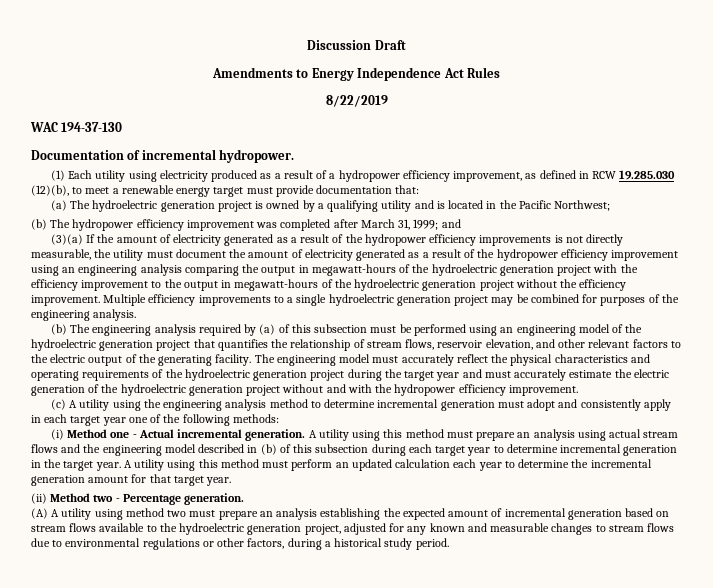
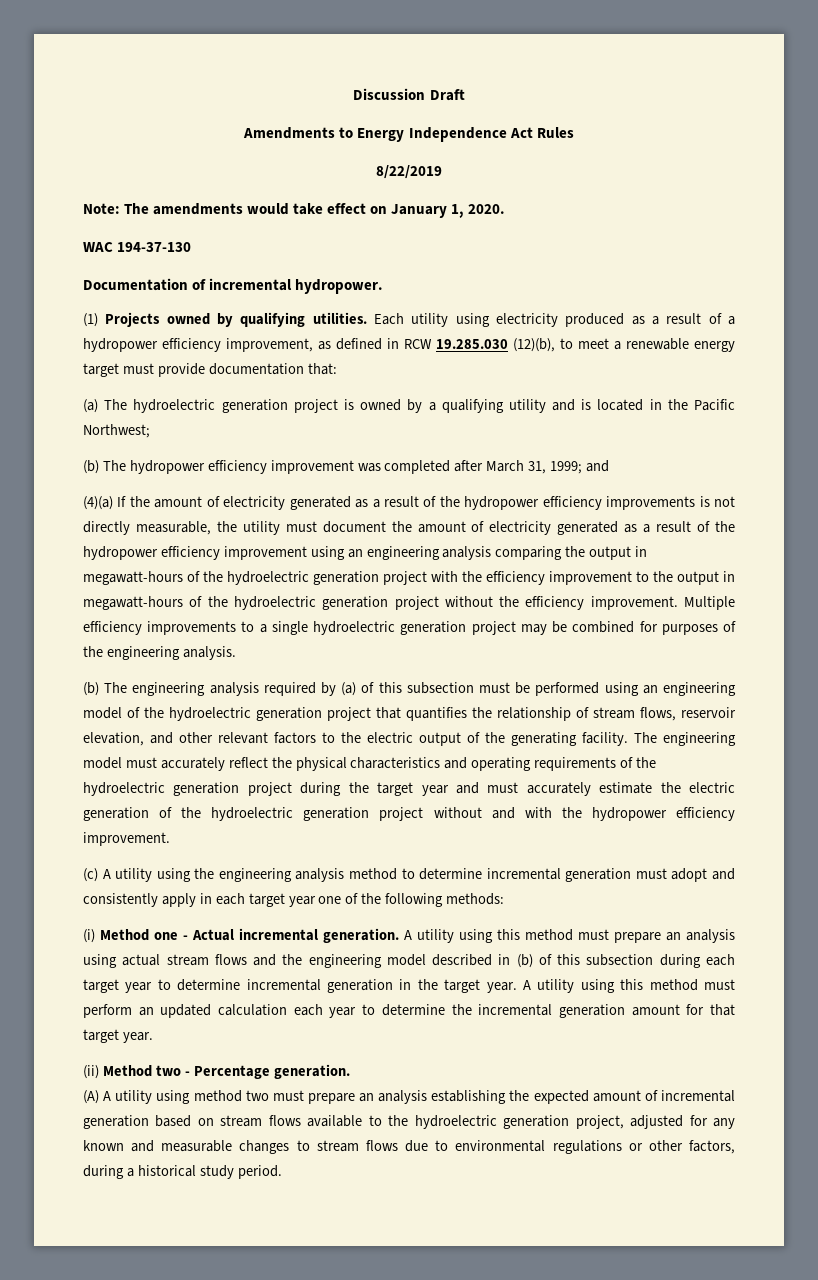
+ Note: The amendments would take effect on January 1, 2020.
- (1) Each utility using electricity produced as a result of a hydropower efficiency improvement, as defined in RCW 19.285.030 (12)(b), to meet a renewable energy target must provide documentation that:
+ (1) Projects owned by qualifying utilities. Each utility using electricity produced as a result of a hydropower efficiency improvement, as defined in RCW 19.285.030 (12)(b), to meet a renewable energy target must provide documentation that:
- (3)(a) If the amount of electricity generated as a result of the hydropower efficiency improvements is not directly measurable, the utility must document the amount of electricity generated as a result of the hydropower efficiency improvement using an engineering analysis comparing the output in megawatt-hours of the hydroelectric generation project with the efficiency improvement to the output in megawatt-hours of the hydroelectric generation project without the efficiency improvement.
+ (4)(a) If the amount of electricity generated as a result of the hydropower efficiency improvements is not directly measurable, the utility must document the amount of electricity generated as a result of the hydropower efficiency improvement using an engineering analysis comparing the output in megawatt-hours of the hydroelectric generation project with the efficiency improvement to the output in megawatt-hours of the hydroelectric generation project without the efficiency improvement.

